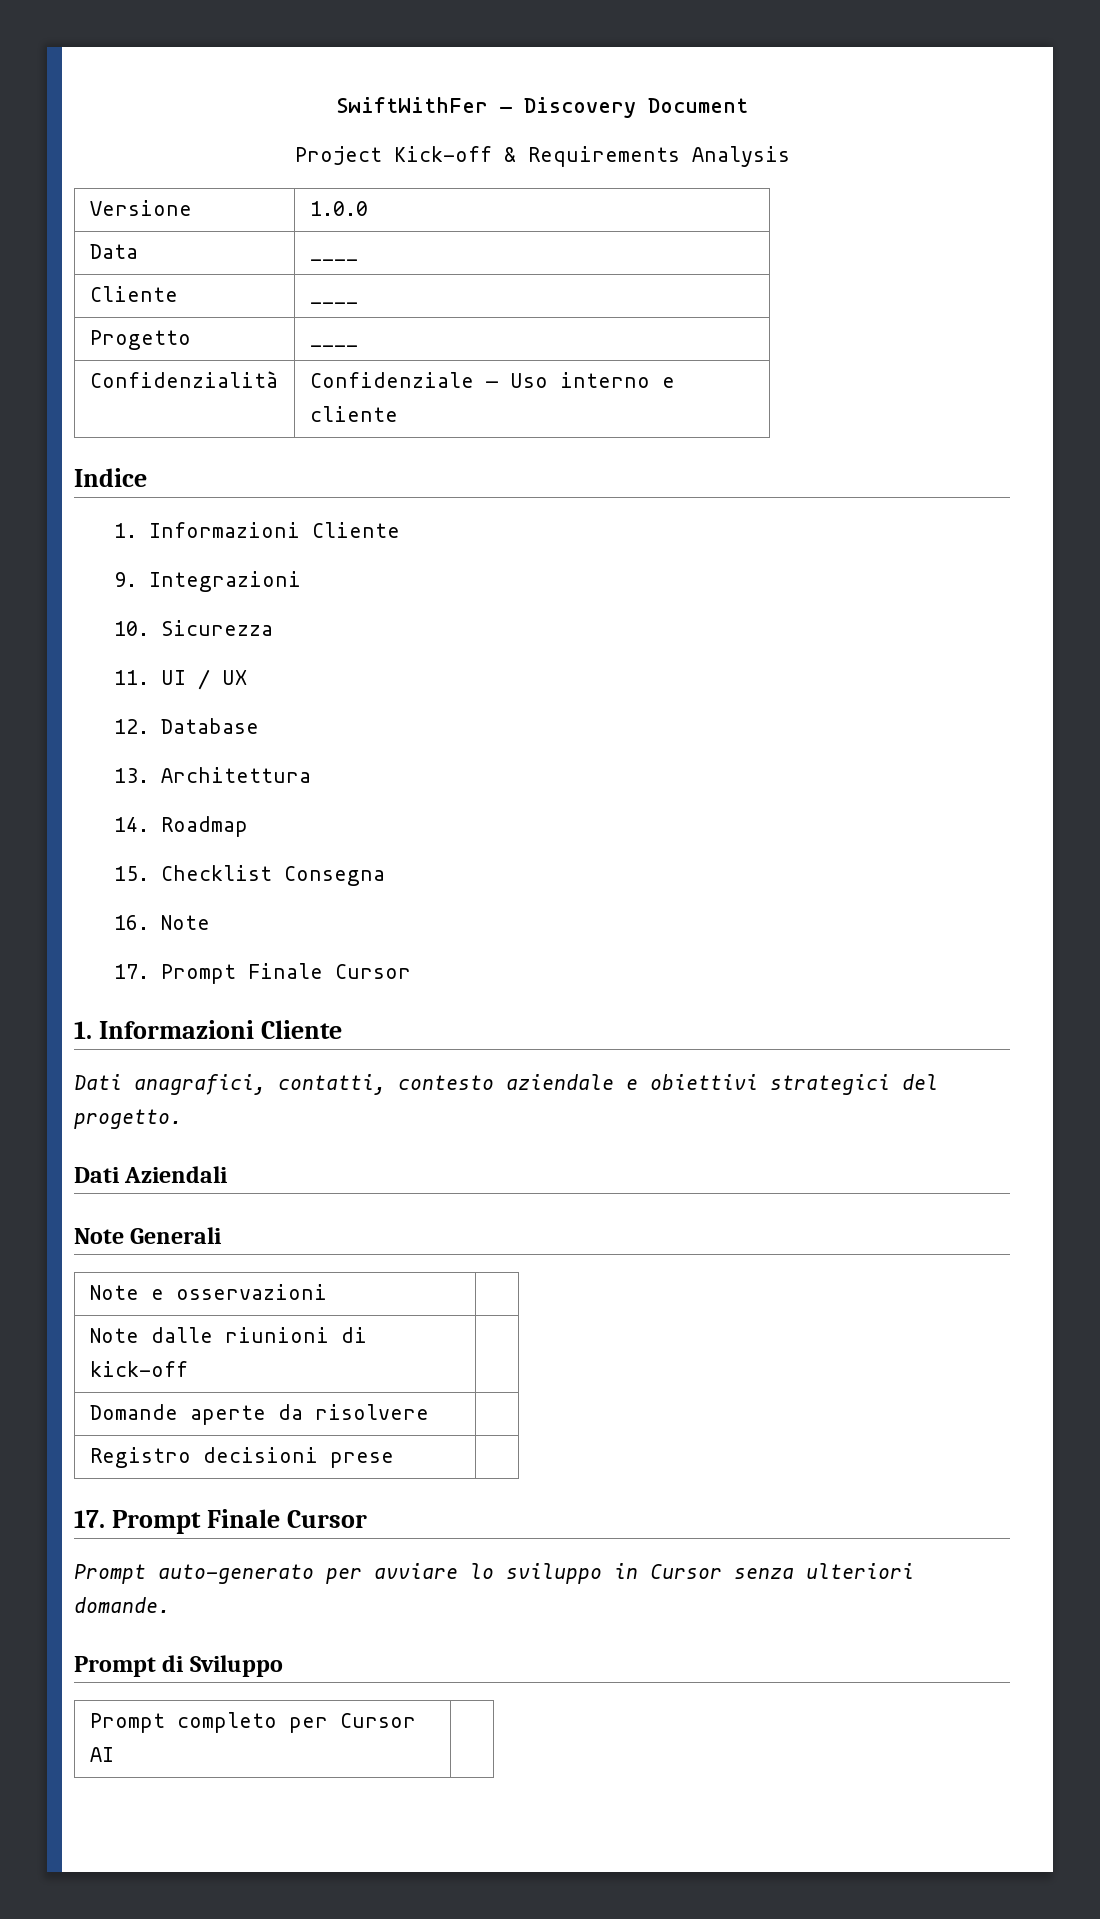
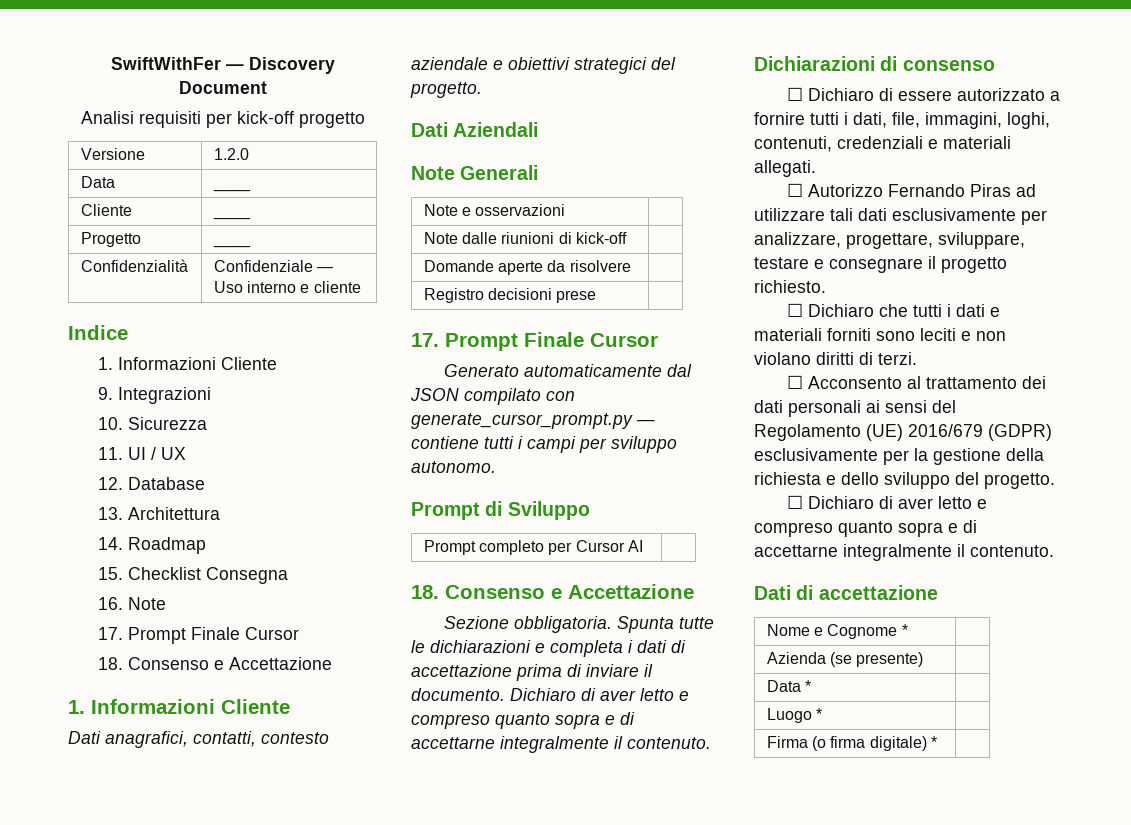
- Project Kick-off & Requirements Analysis
+ Analisi requisiti per kick-off progetto
- Versione | 1.0.0
+ Versione | 1.2.0
  16. Note
  17. Prompt Finale Cursor
+ 18. Consenso e Accettazione
- Prompt auto-generato per avviare lo sviluppo in Cursor senza ulteriori domande.
+ Generato automaticamente dal JSON compilato con generate_cursor_prompt.py — contiene tutti i campi per sviluppo autonomo.
  Prompt completo per Cursor AI |
+ 18. Consenso e Accettazione
+ Sezione obbligatoria. Spunta tutte le dichiarazioni e completa i dati di accettazione prima di inviare il documento. Dichiaro di aver letto e compreso quanto sopra e di accettarne integralmente il contenuto.
+ Dichiarazioni di consenso
+ ☐ Dichiaro di essere autorizzato a fornire tutti i dati, file, immagini, loghi, contenuti, credenziali e materiali allegati.
+ ☐ Autorizzo Fernando Piras ad utilizzare tali dati esclusivamente per analizzare, progettare, sviluppare, testare e consegnare il progetto richiesto.
+ ☐ Dichiaro che tutti i dati e materiali forniti sono leciti e non violano diritti di terzi.
+ ☐ Acconsento al trattamento dei dati personali ai sensi del Regolamento (UE) 2016/679 (GDPR) esclusivamente per la gestione della richiesta e dello sviluppo del progetto.
+ ☐ Dichiaro di aver letto e compreso quanto sopra e di accettarne integralmente il contenuto.
+ Dati di accettazione
+ Nome e Cognome * |
+ Azienda (se presente) |
+ Data * |
+ Luogo * |
+ Firma (o firma digitale) * |

